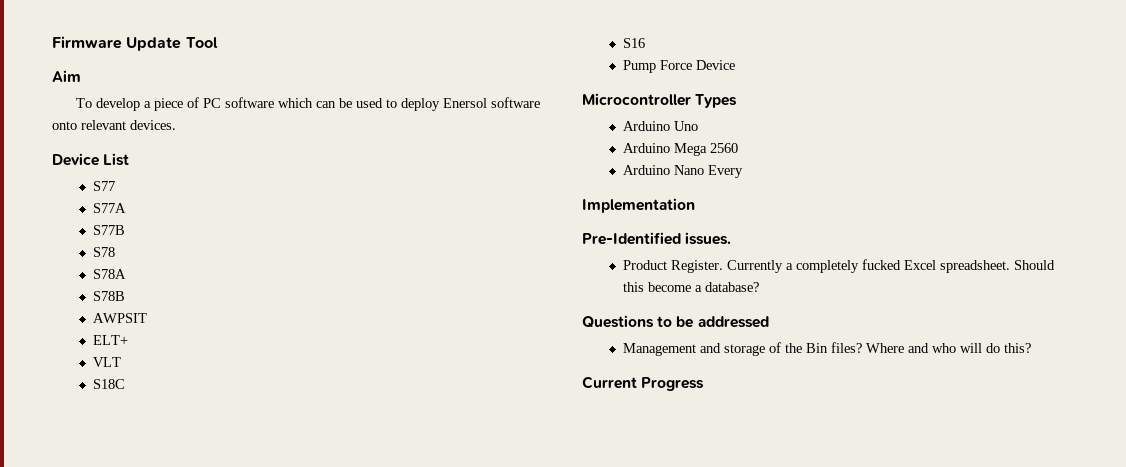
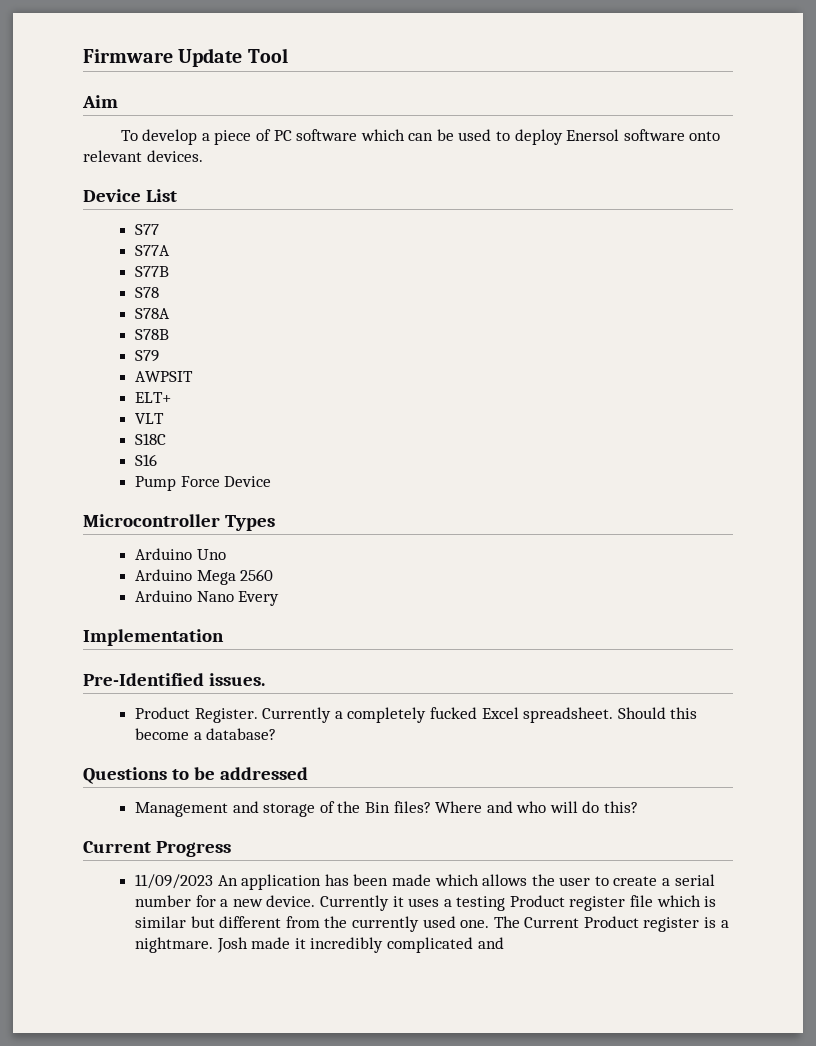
+ S79
+ 11/09/2023 An application has been made which allows the user to create a serial number for a new device. Currently it uses a testing Product register file which is similar but different from the currently used one. The Current Product register is a nightmare. Josh made it incredibly complicated and

